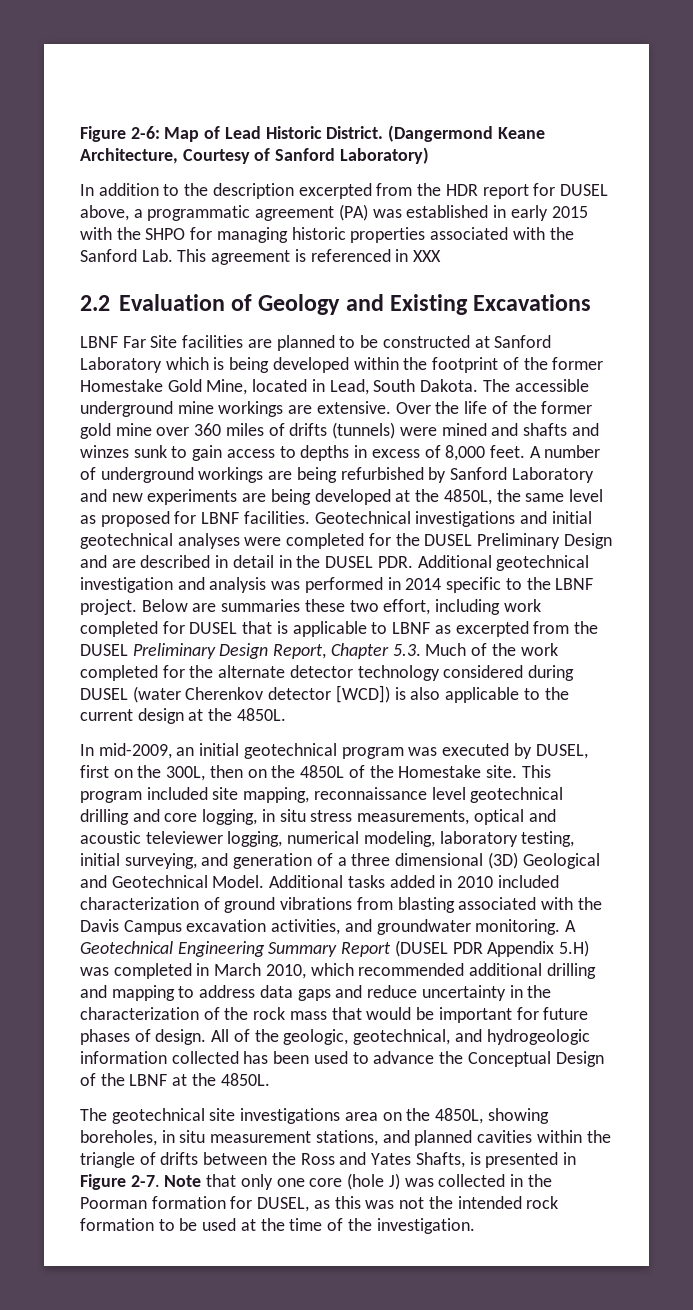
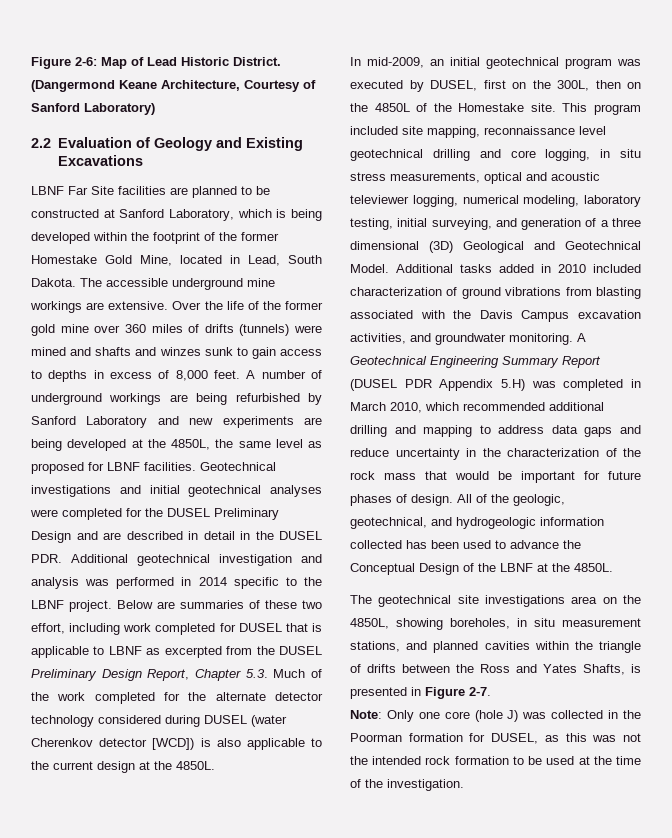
- In addition to the description excerpted from the HDR report for DUSEL above, a programmatic agreement (PA) was established in early 2015 with the SHPO for managing historic properties associated with the Sanford Lab. This agreement is referenced in XXX
- LBNF Far Site facilities are planned to be constructed at Sanford Laboratory which is being developed within the footprint of the former Homestake Gold Mine, located in Lead, South Dakota.
+ LBNF Far Site facilities are planned to be constructed at Sanford Laboratory, which is being developed within the footprint of the former Homestake Gold Mine, located in Lead, South Dakota.
- Below are summaries these two effort, including work completed for DUSEL that is applicable to LBNF as excerpted from the DUSEL Preliminary Design Report, Chapter 5.3. Much of the work completed for the alternate detector technology considered during DUSEL (water Cherenkov detector [WCD]) is also applicable to the current design at the 4850L.
+ Below are summaries of these two effort, including work completed for DUSEL that is applicable to LBNF as excerpted from the DUSEL Preliminary Design Report, Chapter 5.3. Much of the work completed for the alternate detector technology considered during DUSEL (water Cherenkov detector [WCD]) is also applicable to the current design at the 4850L.
- The geotechnical site investigations area on the 4850L, showing boreholes, in situ measurement stations, and planned cavities within the triangle of drifts between the Ross and Yates Shafts, is presented in Figure 2-7. Note that only one core (hole J) was collected in the Poorman formation for DUSEL, as this was not the intended rock formation to be used at the time of the investigation.
+ The geotechnical site investigations area on the 4850L, showing boreholes, in situ measurement stations, and planned cavities within the triangle of drifts between the Ross and Yates Shafts, is presented in Figure 2-7.
+ Note: Only one core (hole J) was collected in the Poorman formation for DUSEL, as this was not the intended rock formation to be used at the time of the investigation.

